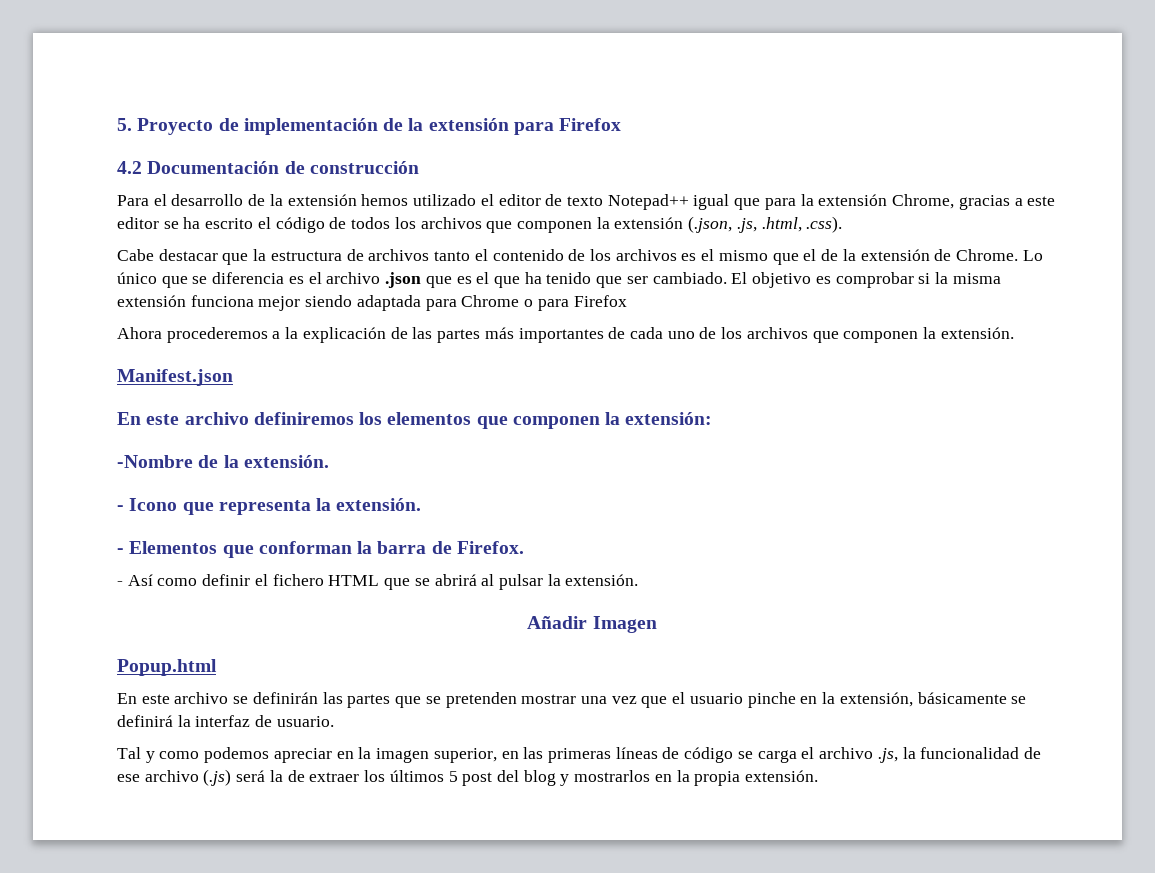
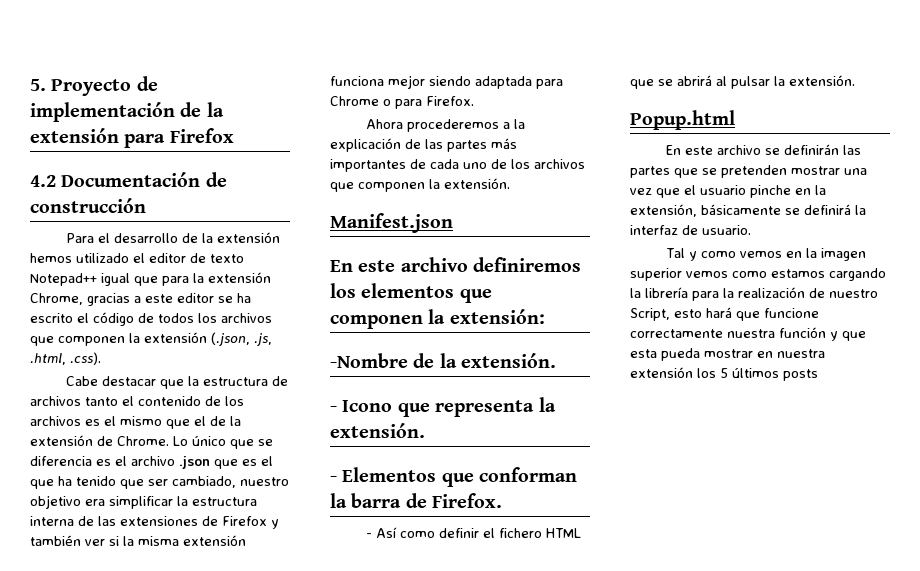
- Lo único que se diferencia es el archivo .json que es el que ha tenido que ser cambiado. El objetivo es comprobar si la misma extensión funciona mejor siendo adaptada para Chrome o para Firefox
+ Lo único que se diferencia es el archivo .json que es el que ha tenido que ser cambiado, nuestro objetivo era simplificar la estructura interna de las extensiones de Firefox y también ver si la misma extensión funciona mejor siendo adaptada para Chrome o para Firefox.
- Añadir Imagen
- Tal y como podemos apreciar en la imagen superior, en las primeras líneas de código se carga el archivo .js, la funcionalidad de ese archivo (.js) será la de extraer los últimos 5 post del blog y mostrarlos en la propia extensión.
+ Tal y como vemos en la imagen superior vemos como estamos cargando la librería para la realización de nuestro Script, esto hará que funcione correctamente nuestra función y que esta pueda mostrar en nuestra extensión los 5 últimos posts

